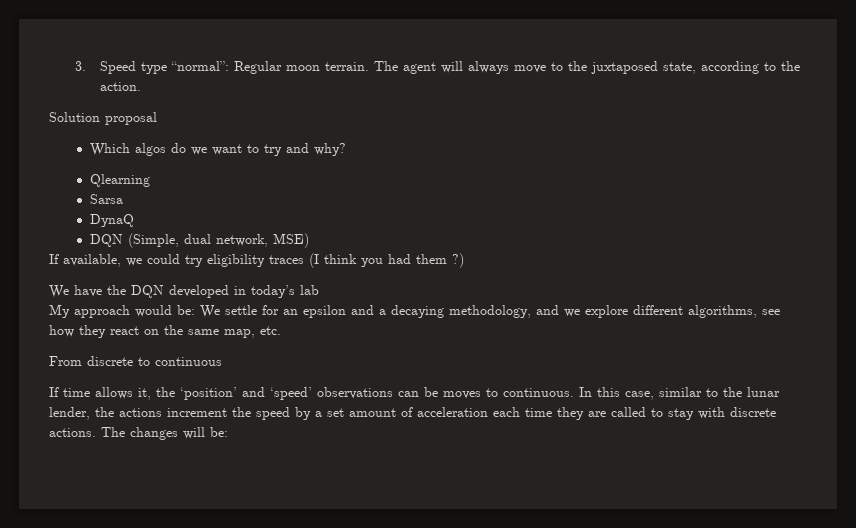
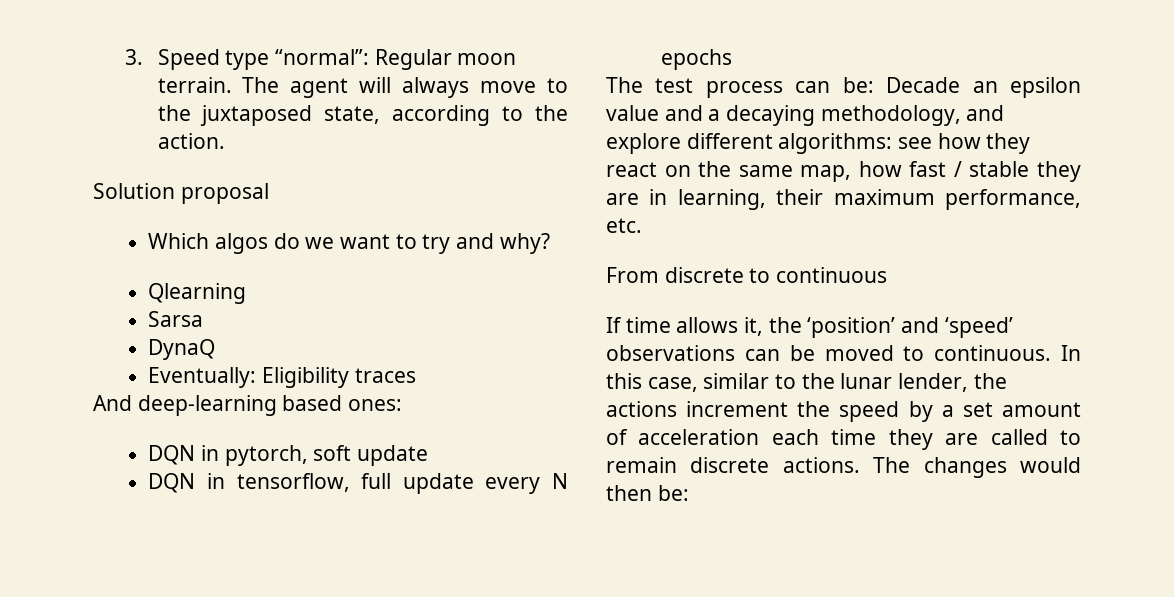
- DQN (Simple, dual network, MSE)
- If available, we could try eligibility traces (I think you had them ?)
- We have the DQN developed in today’s lab
- My approach would be: We settle for an epsilon and a decaying methodology, and we explore different algorithms, see how they react on the same map, etc.
+ Eventually: Eligibility traces
+ And deep-learning based ones:
+ DQN in pytorch, soft update
+ DQN in tensorflow, full update every N epochs
+ The test process can be: Decade an epsilon value and a decaying methodology, and explore different algorithms: see how they react on the same map, how fast / stable they are in learning, their maximum performance, etc.
- If time allows it, the ‘position’ and ‘speed’ observations can be moves to continuous.
+ If time allows it, the ‘position’ and ‘speed’ observations can be moved to continuous.
- In this case, similar to the lunar lender, the actions increment the speed by a set amount of acceleration each time they are called to stay with discrete actions.
+ In this case, similar to the lunar lender, the actions increment the speed by a set amount of acceleration each time they are called to remain discrete actions.
- The changes will be:
+ The changes would then be:

